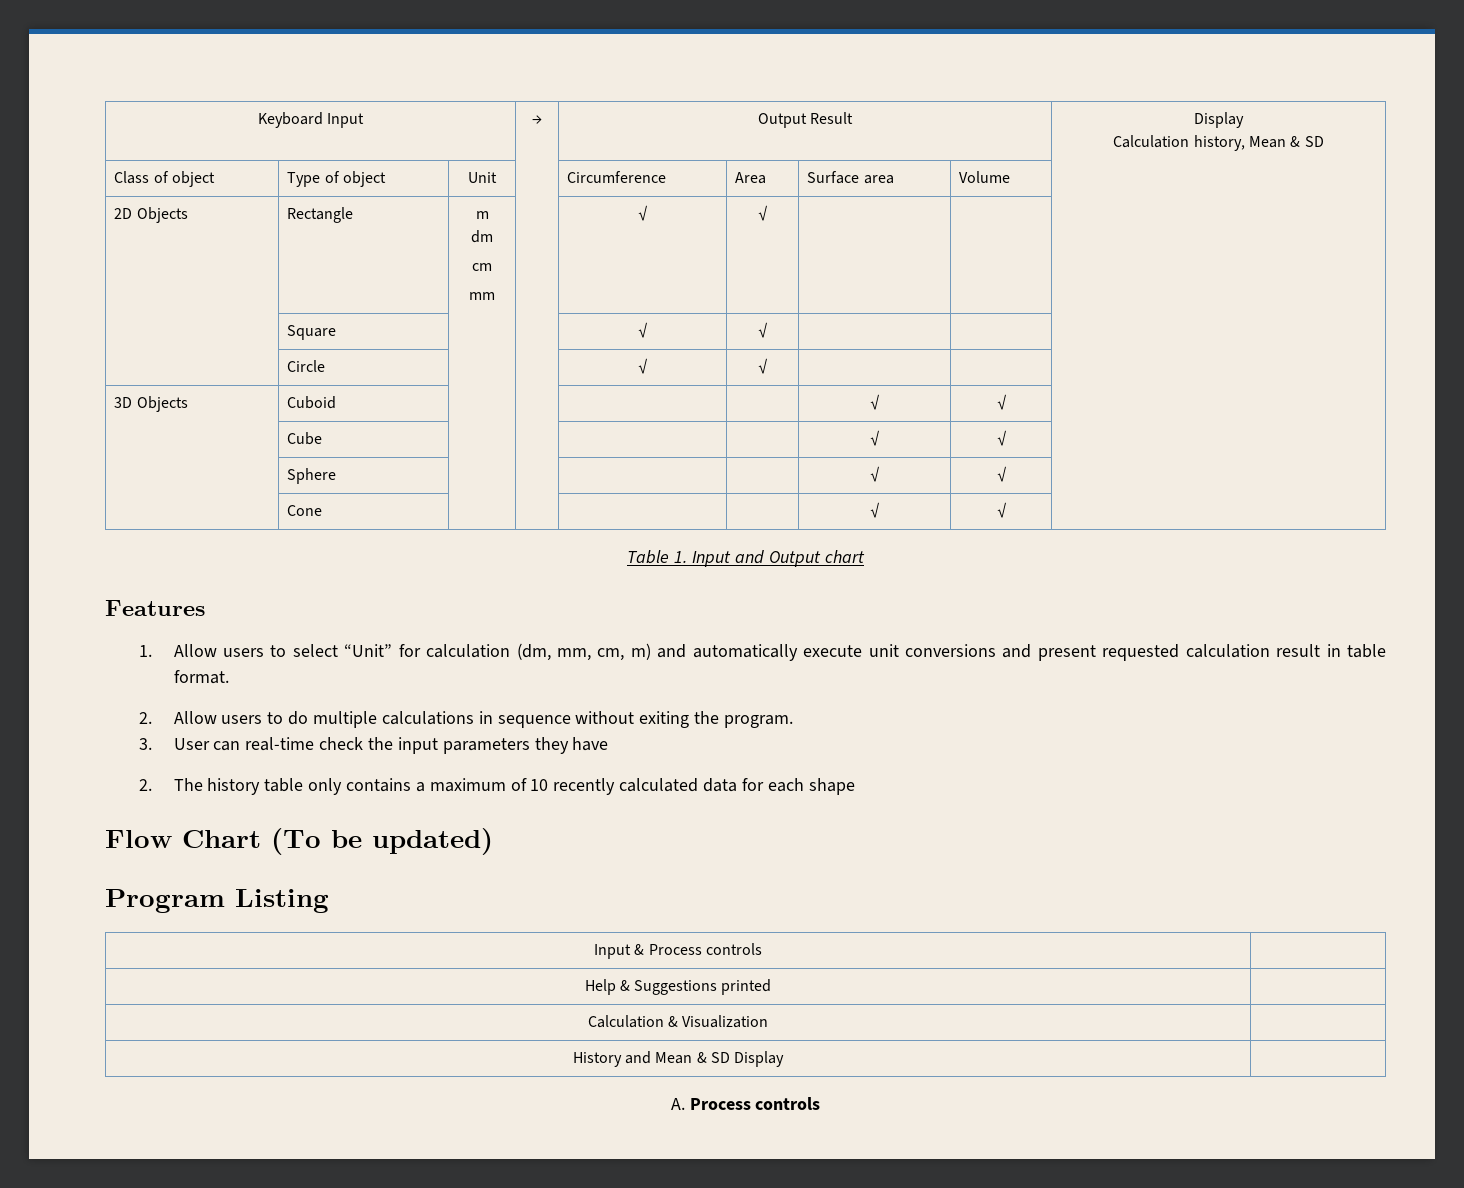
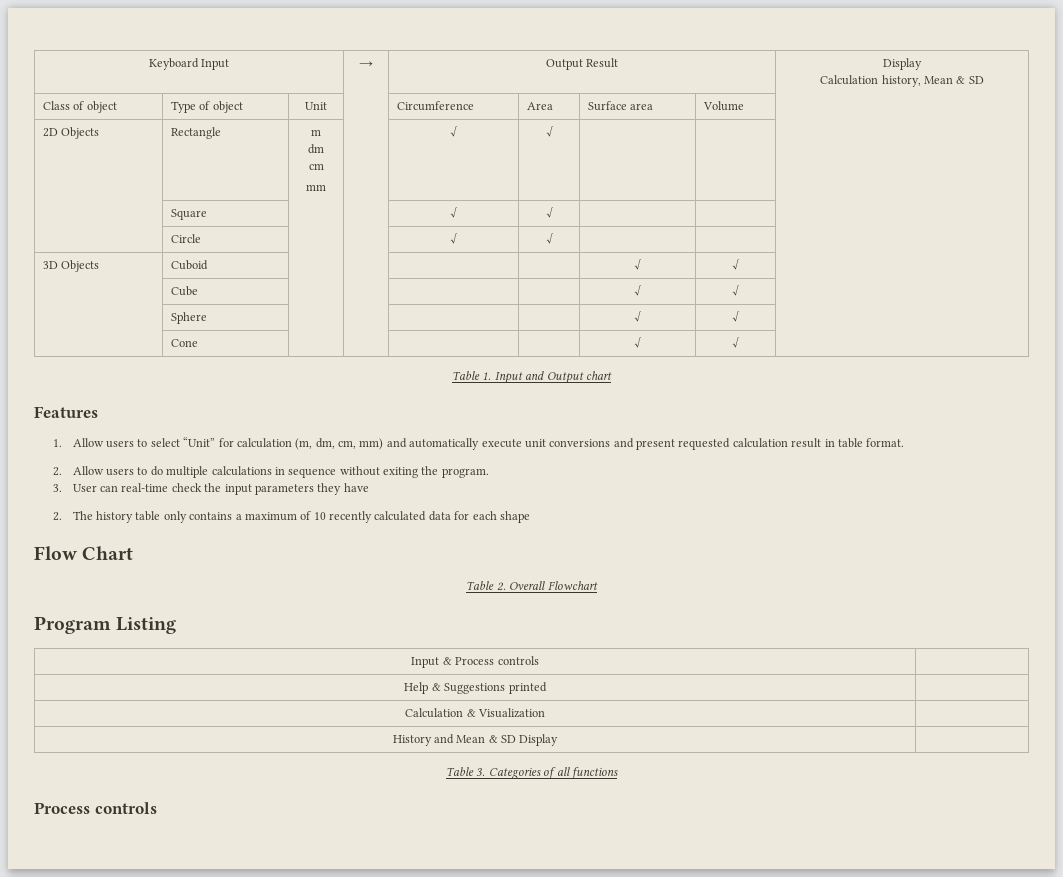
- 1. Allow users to select “Unit” for calculation (dm, mm, cm, m) and automatically execute unit conversions and present requested calculation result in table format.
+ 1. Allow users to select “Unit” for calculation (m, dm, cm, mm) and automatically execute unit conversions and present requested calculation result in table format.
- Flow Chart (To be updated)
+ Flow Chart
+ Table 2. Overall Flowchart
- A. Process controls
+ Table 3. Categories of all functions
+ Process controls

